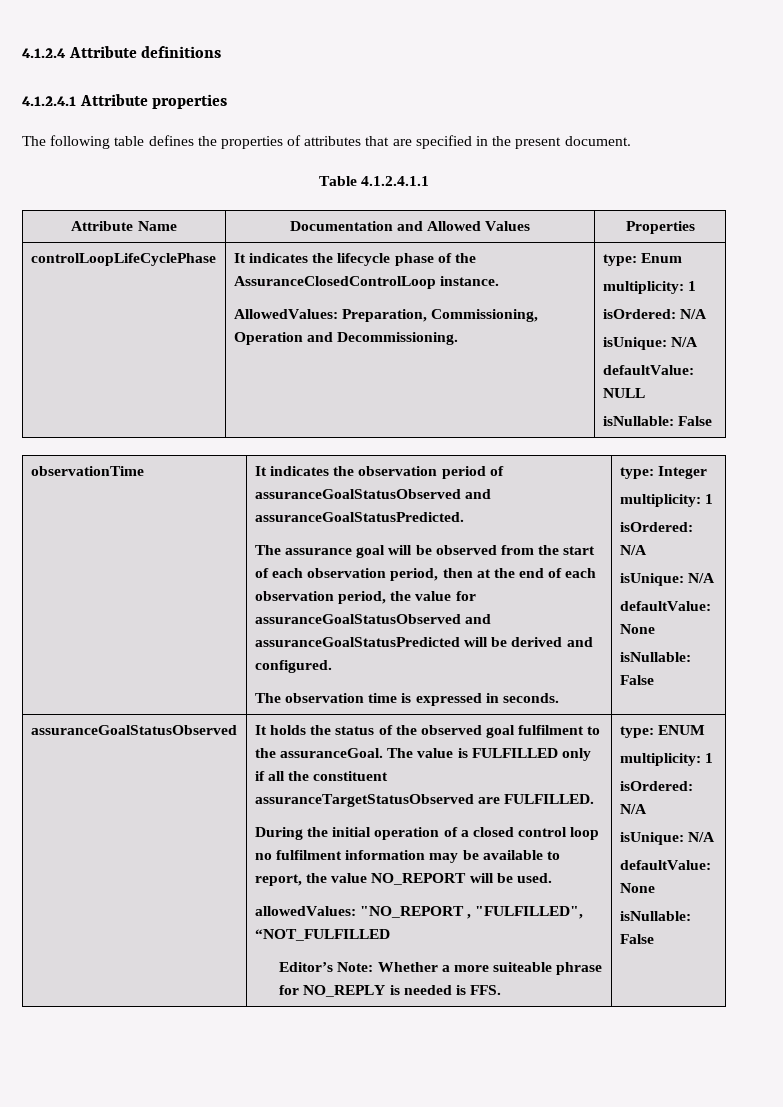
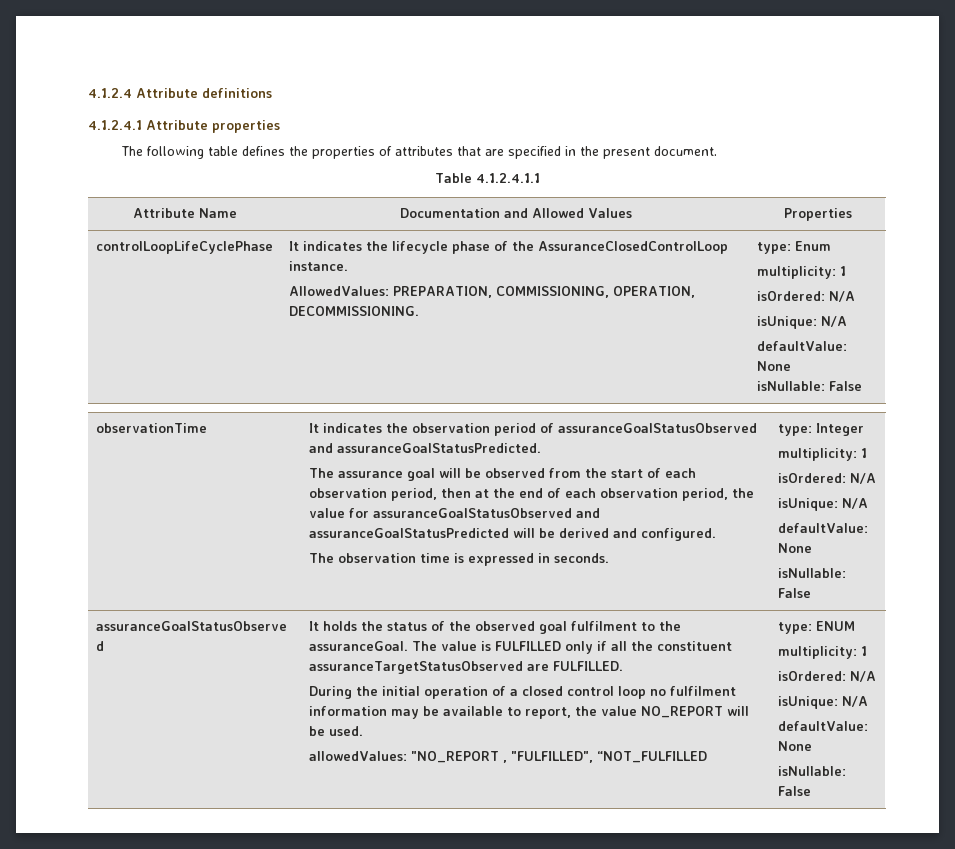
  controlLoopLifeCyclePhase | It indicates the lifecycle phase of the AssuranceClosedControlLoop instance.
- AllowedValues: Preparation, Commissioning, Operation and Decommissioning. | type: Enum
+ AllowedValues: PREPARATION, COMMISSIONING, OPERATION, DECOMMISSIONING. | type: Enum
  multiplicity: 1
  isOrdered: N/A
  isUnique: N/A
- defaultValue: NULL
+ defaultValue: None
- Editor’s Note: Whether a more suiteable phrase for NO_REPLY is needed is FFS.

